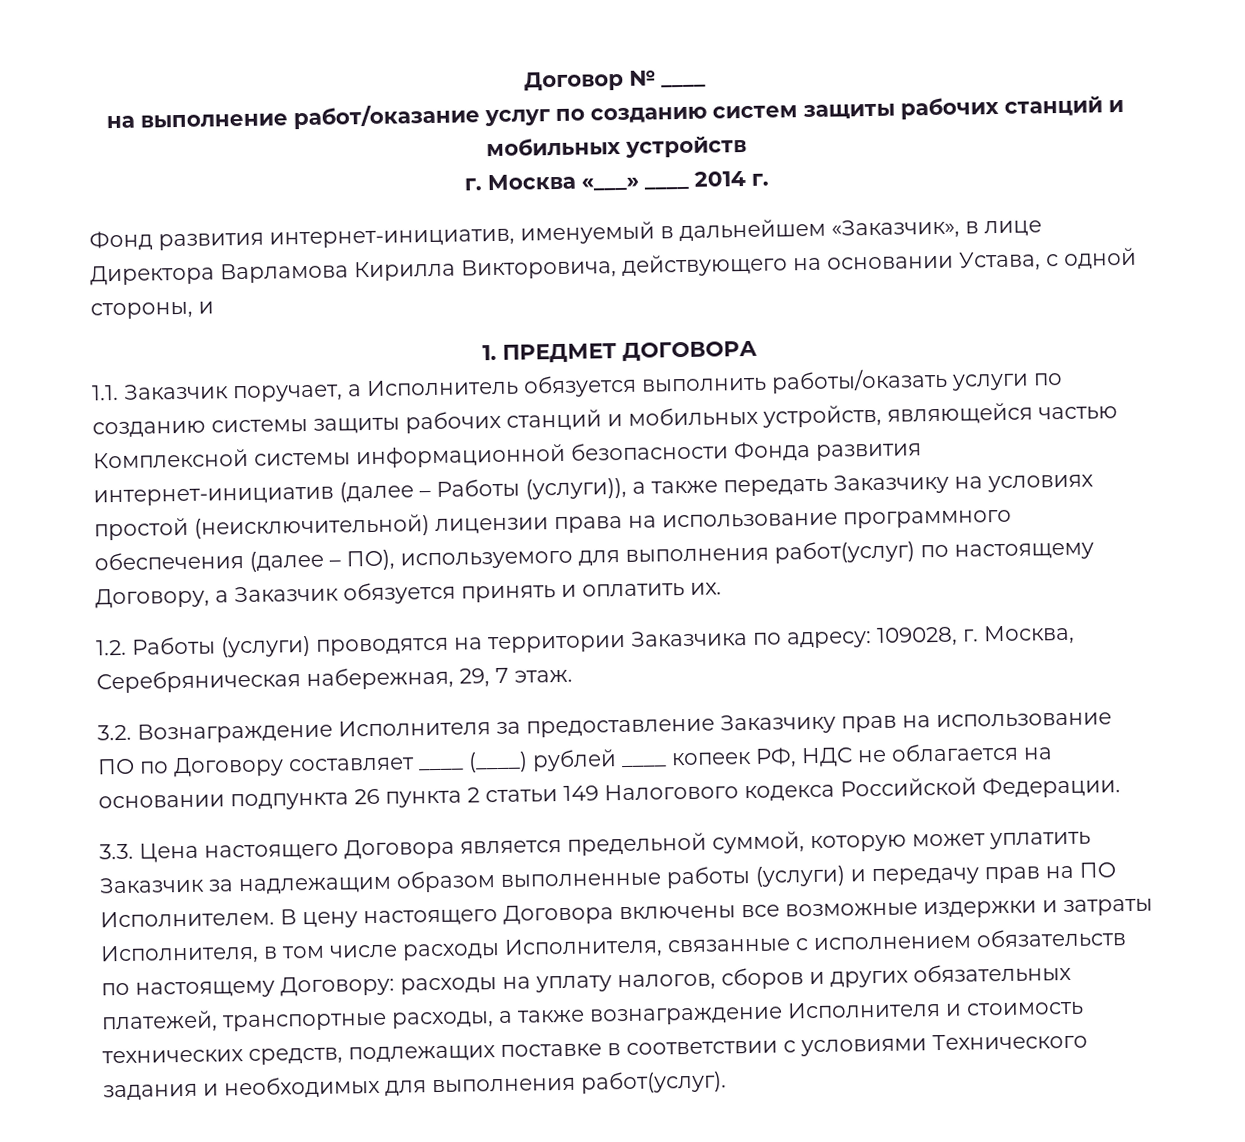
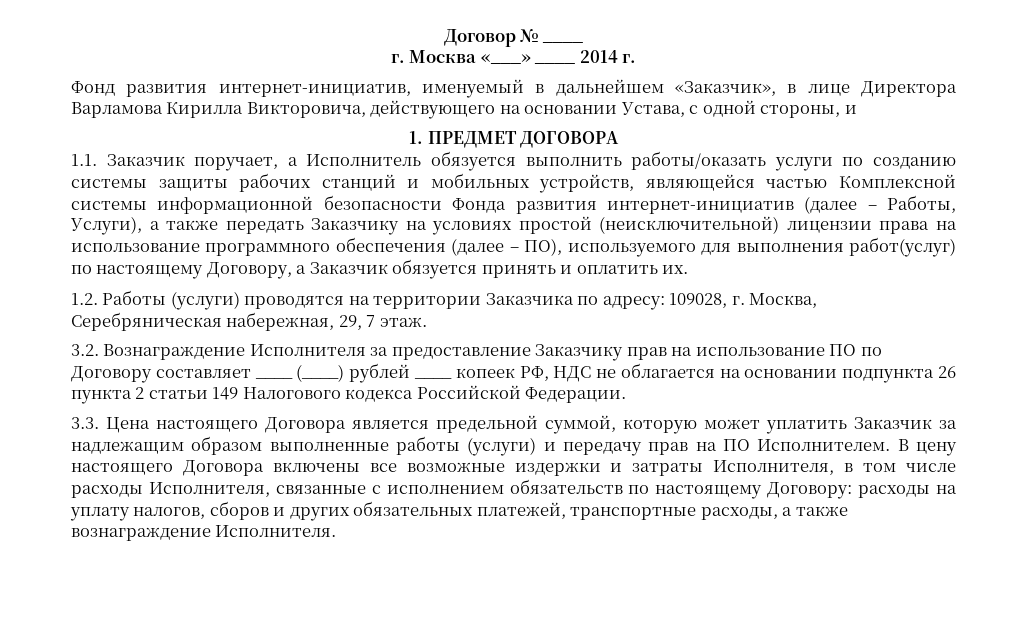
- на выполнение работ/оказание услуг по созданию систем защиты рабочих станций и мобильных устройств
- 1.1. Заказчик поручает, а Исполнитель обязуется выполнить работы/оказать услуги по созданию системы защиты рабочих станций и мобильных устройств, являющейся частью Комплексной системы информационной безопасности Фонда развития интернет-инициатив (далее – Работы (услуги)), а также передать Заказчику на условиях простой (неисключительной) лицензии права на использование программного обеспечения (далее – ПО), используемого для выполнения работ(услуг) по настоящему Договору, а Заказчик обязуется принять и оплатить их.
+ 1.1. Заказчик поручает, а Исполнитель обязуется выполнить работы/оказать услуги по созданию системы защиты рабочих станций и мобильных устройств, являющейся частью Комплексной системы информационной безопасности Фонда развития интернет-инициатив (далее – Работы, Услуги), а также передать Заказчику на условиях простой (неисключительной) лицензии права на использование программного обеспечения (далее – ПО), используемого для выполнения работ(услуг) по настоящему Договору, а Заказчик обязуется принять и оплатить их.
- В цену настоящего Договора включены все возможные издержки и затраты Исполнителя, в том числе расходы Исполнителя, связанные с исполнением обязательств по настоящему Договору: расходы на уплату налогов, сборов и других обязательных платежей, транспортные расходы, а также вознаграждение Исполнителя и стоимость технических средств, подлежащих поставке в соответствии с условиями Технического задания и необходимых для выполнения работ(услуг).
+ В цену настоящего Договора включены все возможные издержки и затраты Исполнителя, в том числе расходы Исполнителя, связанные с исполнением обязательств по настоящему Договору: расходы на уплату налогов, сборов и других обязательных платежей, транспортные расходы, а также вознаграждение Исполнителя.

